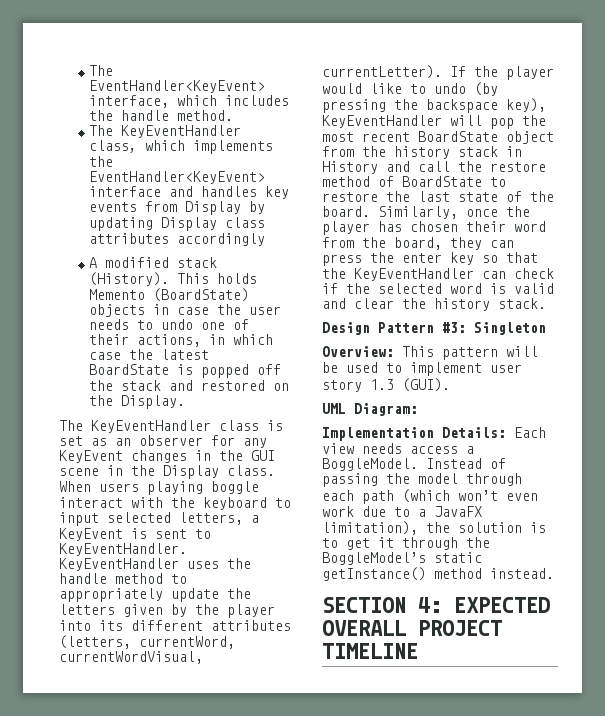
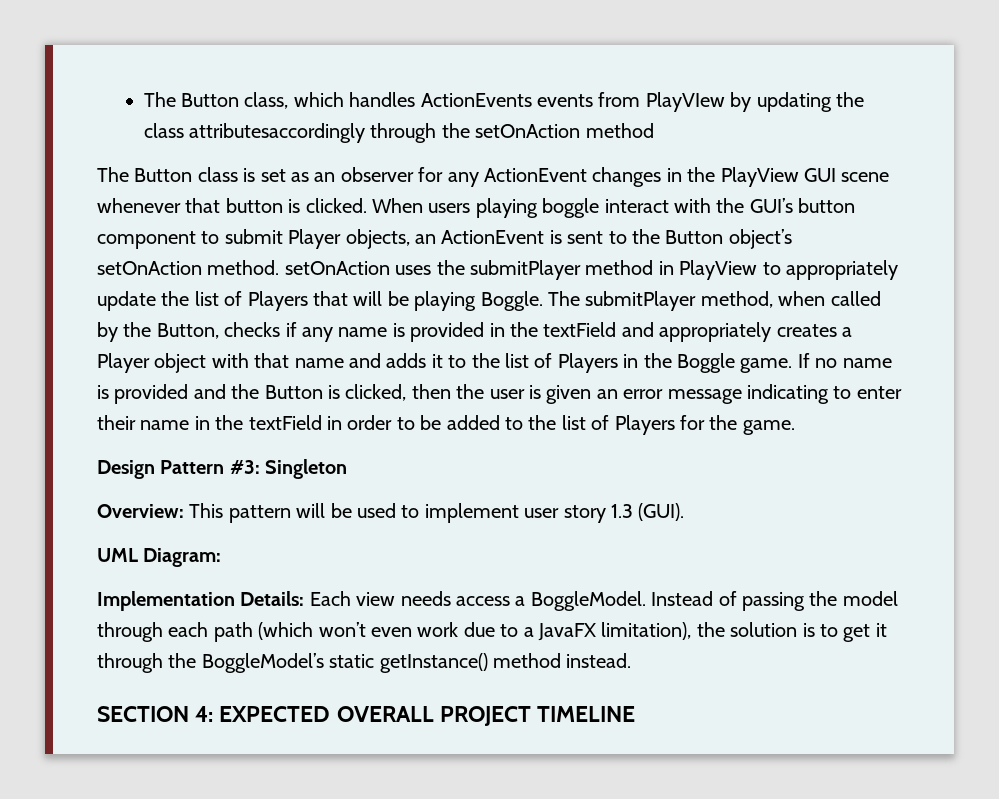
- The EventHandler<KeyEvent> interface, which includes the handle method.
- The KeyEventHandler class, which implements the EventHandler<KeyEvent> interface and handles key events from Display by updating Display class attributes accordingly
- A modified stack (History). This holds Memento (BoardState) objects in case the user needs to undo one of their actions, in which case the latest BoardState is popped off the stack and restored on the Display.
- The KeyEventHandler class is set as an observer for any KeyEvent changes in the GUI scene in the Display class.
+ The Button class, which handles ActionEvents events from PlayVIew by updating the class attributesaccordingly through the setOnAction method
+ The Button class is set as an observer for any ActionEvent changes in the PlayView GUI scene whenever that button is clicked.
- When users playing boggle interact with the keyboard to input selected letters, a KeyEvent is sent to KeyEventHandler. KeyEventHandler uses the handle method to appropriately update the letters given by the player into its different attributes (letters, currentWord, currentWordVisual, currentLetter). If the player would like to undo (by pressing the backspace key), KeyEventHandler will pop the most recent BoardState object from the history stack in History and call the restore method of BoardState to restore the last state of the board. Similarly, once the player has chosen their word from the board, they can press the enter key so that the KeyEventHandler can check if the selected word is valid and clear the history stack.
+ When users playing boggle interact with the GUI’s button component to submit Player objects, an ActionEvent is sent to the Button object’s setOnAction method. setOnAction uses the submitPlayer method in PlayView to appropriately update the list of Players that will be playing Boggle. The submitPlayer method, when called by the Button, checks if any name is provided in the textField and appropriately creates a Player object with that name and adds it to the list of Players in the Boggle game. If no name is provided and the Button is clicked, then the user is given an error message indicating to enter their name in the textField in order to be added to the list of Players for the game.

